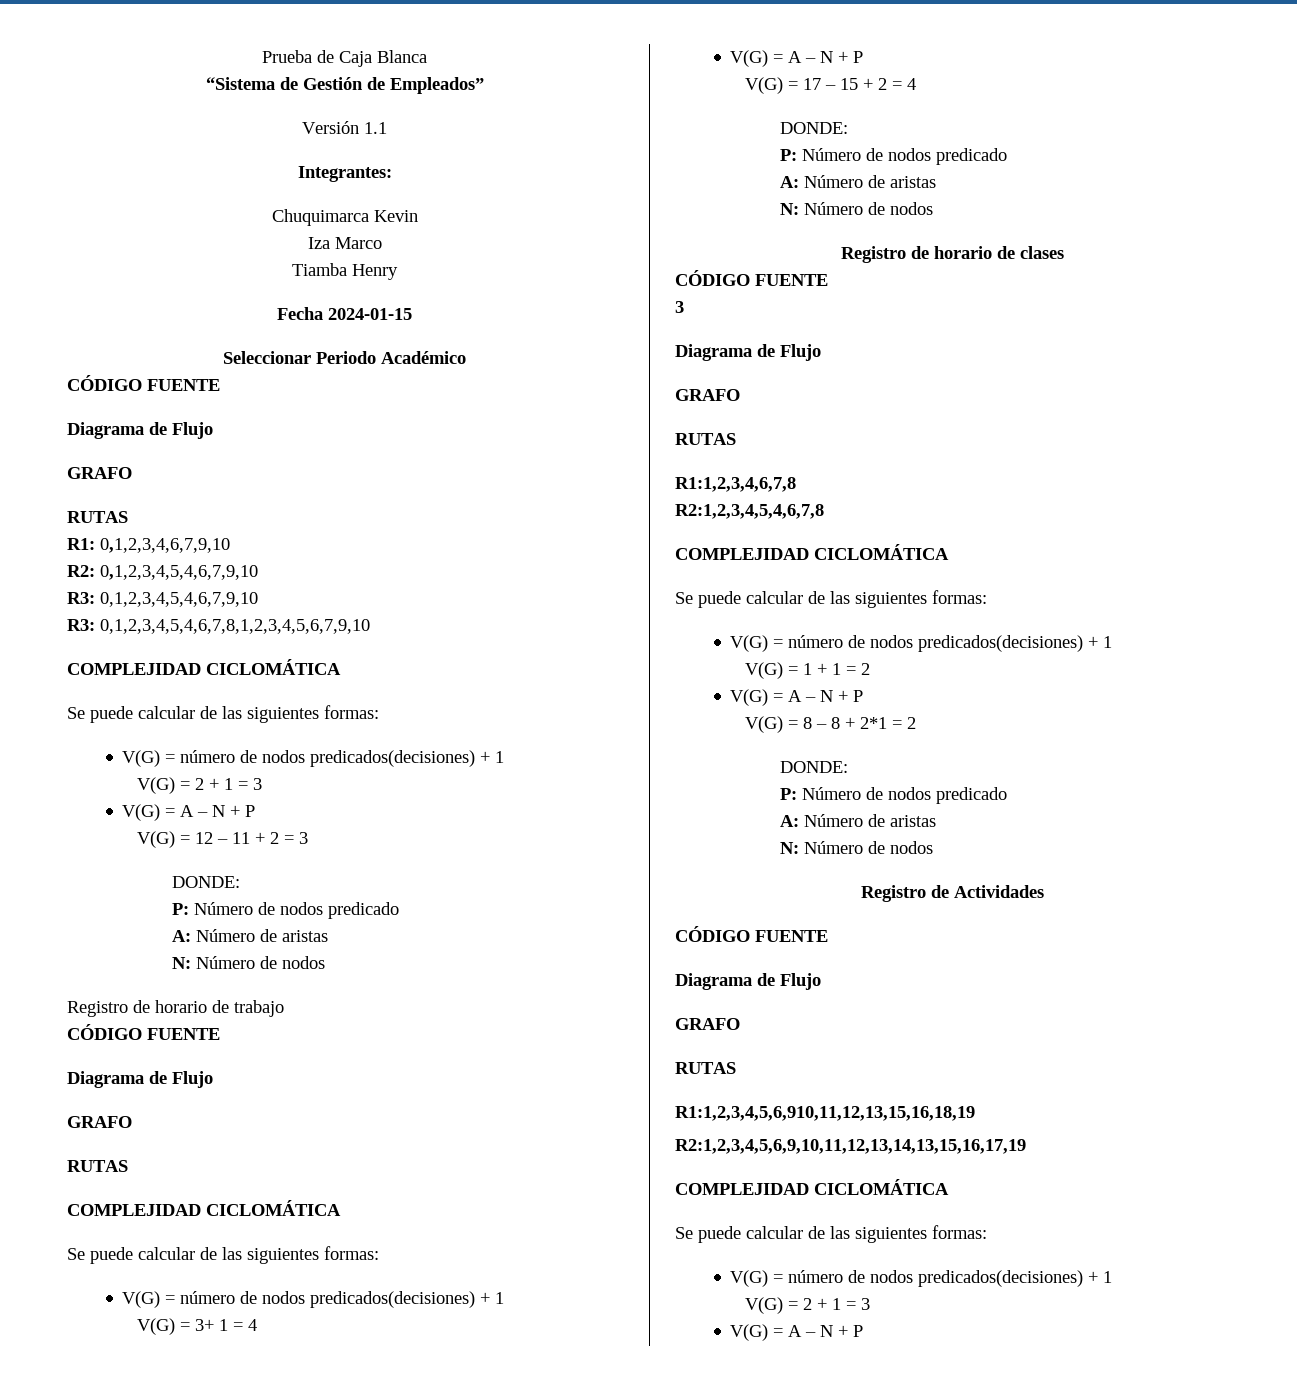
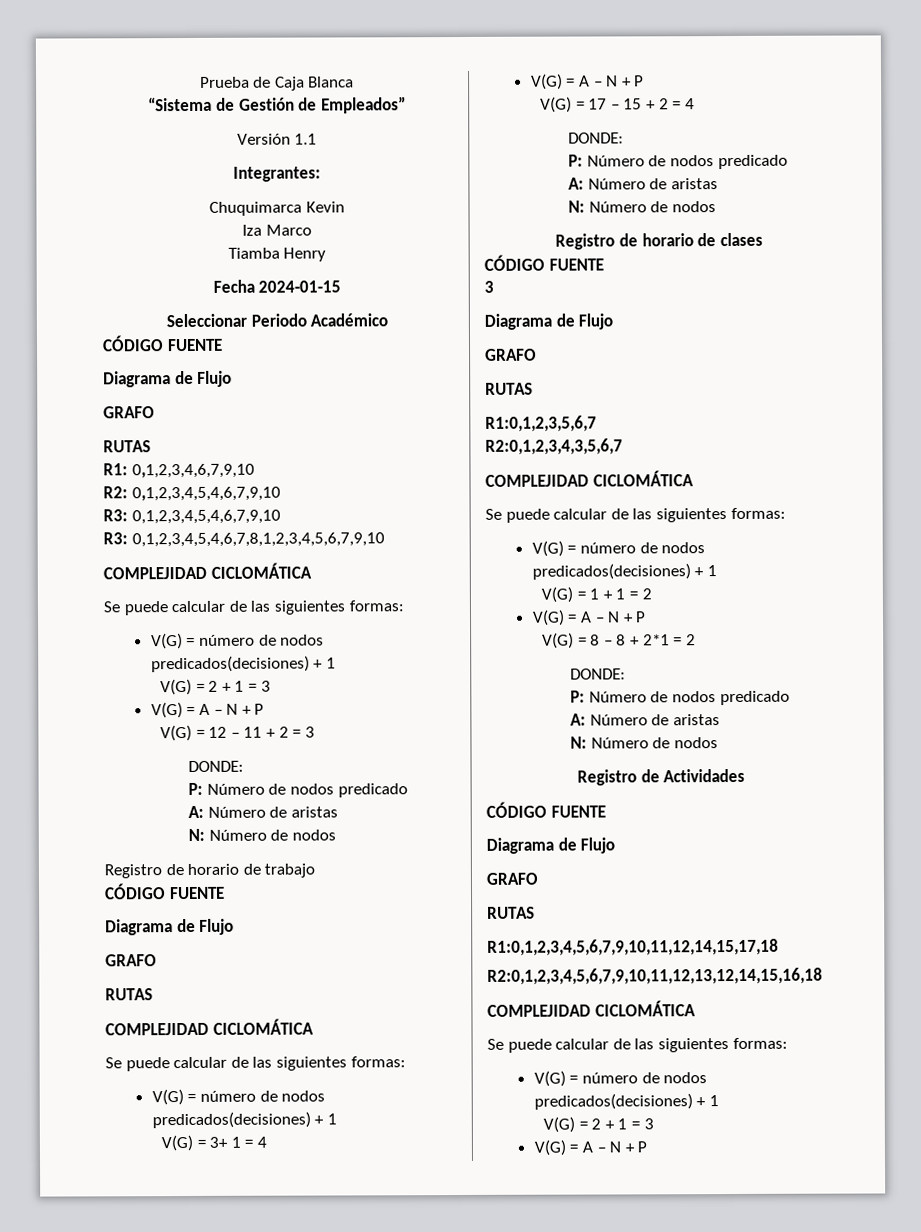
- R1:1,2,3,4,6,7,8
- R2:1,2,3,4,5,4,6,7,8
+ R1:0,1,2,3,5,6,7
+ R2:0,1,2,3,4,3,5,6,7
- R1:1,2,3,4,5,6,910,11,12,13,15,16,18,19
- R2:1,2,3,4,5,6,9,10,11,12,13,14,13,15,16,17,19
+ R1:0,1,2,3,4,5,6,7,9,10,11,12,14,15,17,18
+ R2:0,1,2,3,4,5,6,7,9,10,11,12,13,12,14,15,16,18

